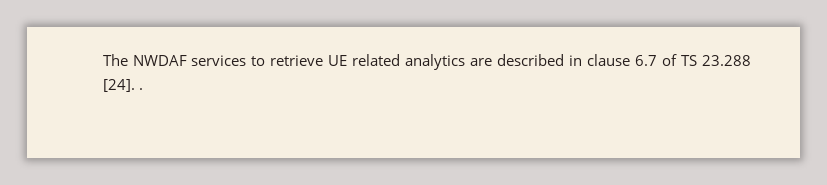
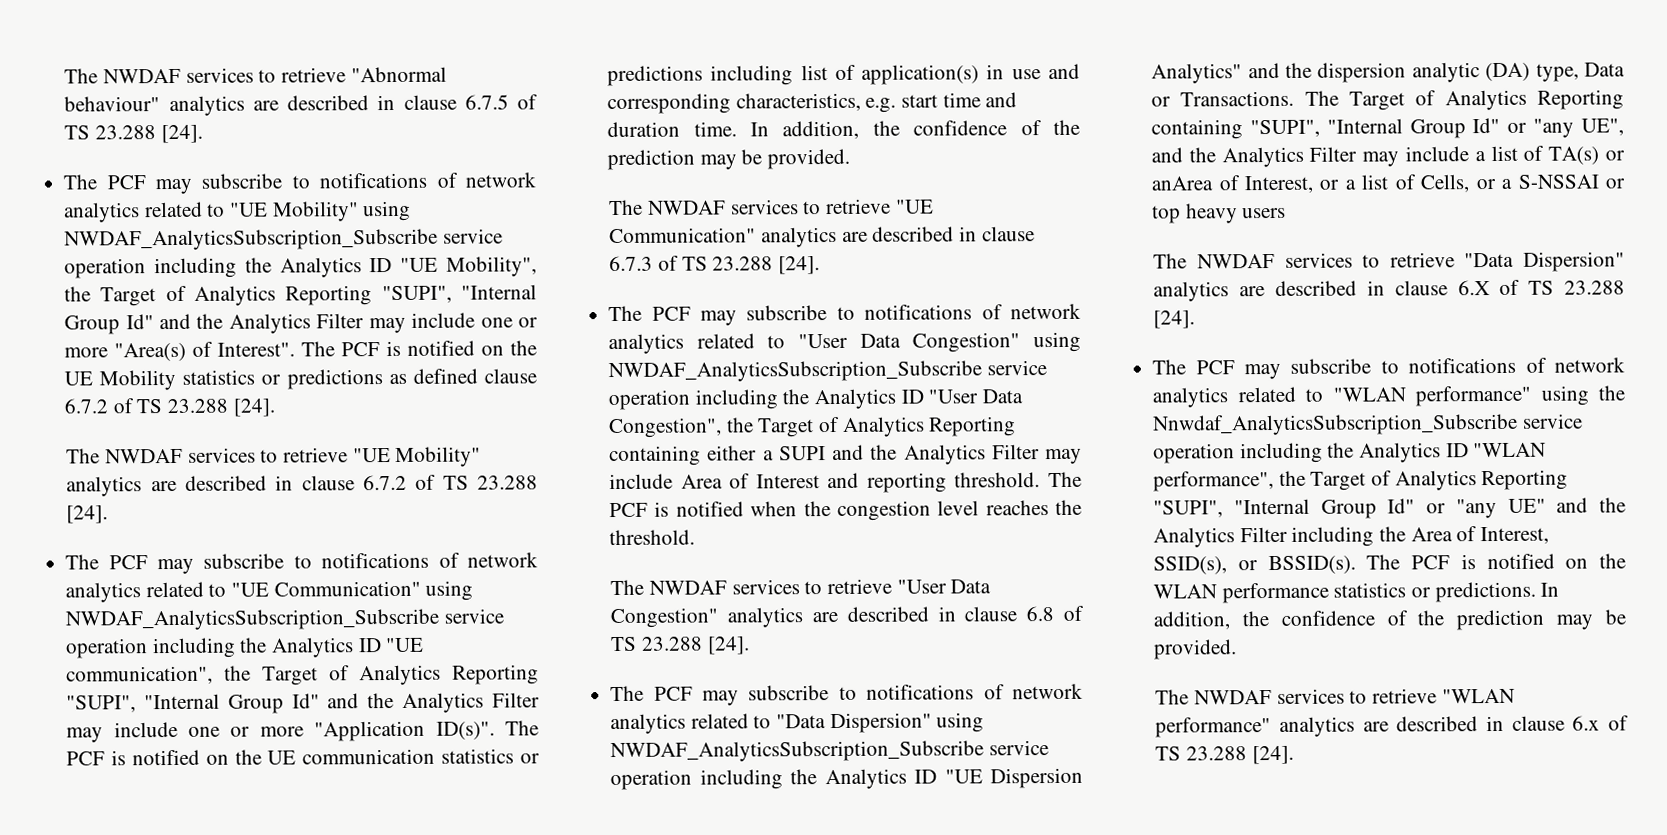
- The NWDAF services to retrieve UE related analytics are described in clause 6.7 of TS 23.288 [24]. .
+ The NWDAF services to retrieve "Abnormal behaviour" analytics are described in clause 6.7.5 of TS 23.288 [24].
+ The PCF may subscribe to notifications of network analytics related to "UE Mobility" using NWDAF_AnalyticsSubscription_Subscribe service operation including the Analytics ID "UE Mobility", the Target of Analytics Reporting "SUPI", "Internal Group Id" and the Analytics Filter may include one or more "Area(s) of Interest". The PCF is notified on the UE Mobility statistics or predictions as defined clause 6.7.2 of TS 23.288 [24].
+ The NWDAF services to retrieve "UE Mobility" analytics are described in clause 6.7.2 of TS 23.288 [24].
+ The PCF may subscribe to notifications of network analytics related to "UE Communication" using NWDAF_AnalyticsSubscription_Subscribe service operation including the Analytics ID "UE communication", the Target of Analytics Reporting "SUPI", "Internal Group Id" and the Analytics Filter may include one or more "Application ID(s)". The PCF is notified on the UE communication statistics or predictions including list of application(s) in use and corresponding characteristics, e.g. start time and duration time. In addition, the confidence of the prediction may be provided.
+ The NWDAF services to retrieve "UE Communication" analytics are described in clause 6.7.3 of TS 23.288 [24].
+ The PCF may subscribe to notifications of network analytics related to "User Data Congestion" using NWDAF_AnalyticsSubscription_Subscribe service operation including the Analytics ID "User Data Congestion", the Target of Analytics Reporting containing either a SUPI and the Analytics Filter may include Area of Interest and reporting threshold. The PCF is notified when the congestion level reaches the threshold.
+ The NWDAF services to retrieve "User Data Congestion" analytics are described in clause 6.8 of TS 23.288 [24].
+ The PCF may subscribe to notifications of network analytics related to "Data Dispersion" using NWDAF_AnalyticsSubscription_Subscribe service operation including the Analytics ID "UE Dispersion Analytics" and the dispersion analytic (DA) type, Data or Transactions. The Target of Analytics Reporting containing "SUPI", "Internal Group Id" or "any UE", and the Analytics Filter may include a list of TA(s) or anArea of Interest, or a list of Cells, or a S-NSSAI or top heavy users
+ The NWDAF services to retrieve "Data Dispersion" analytics are described in clause 6.X of TS 23.288 [24].
+ The PCF may subscribe to notifications of network analytics related to "WLAN performance" using the Nnwdaf_AnalyticsSubscription_Subscribe service operation including the Analytics ID "WLAN performance", the Target of Analytics Reporting "SUPI", "Internal Group Id" or "any UE" and the Analytics Filter including the Area of Interest, SSID(s), or BSSID(s). The PCF is notified on the WLAN performance statistics or predictions. In addition, the confidence of the prediction may be provided.
+ The NWDAF services to retrieve "WLAN performance" analytics are described in clause 6.x of TS 23.288 [24].

